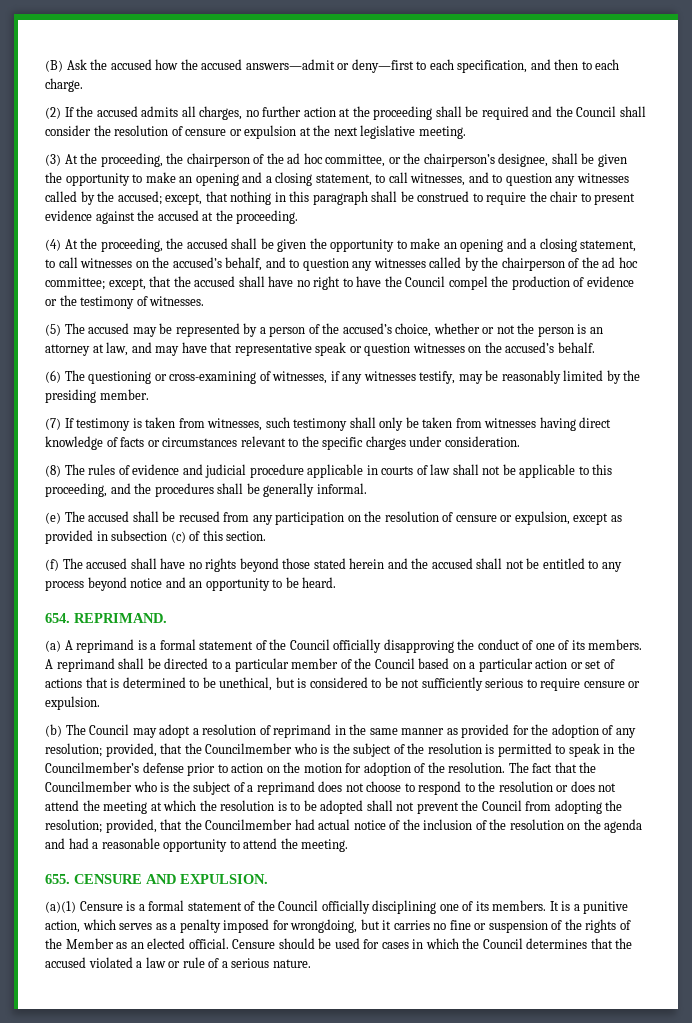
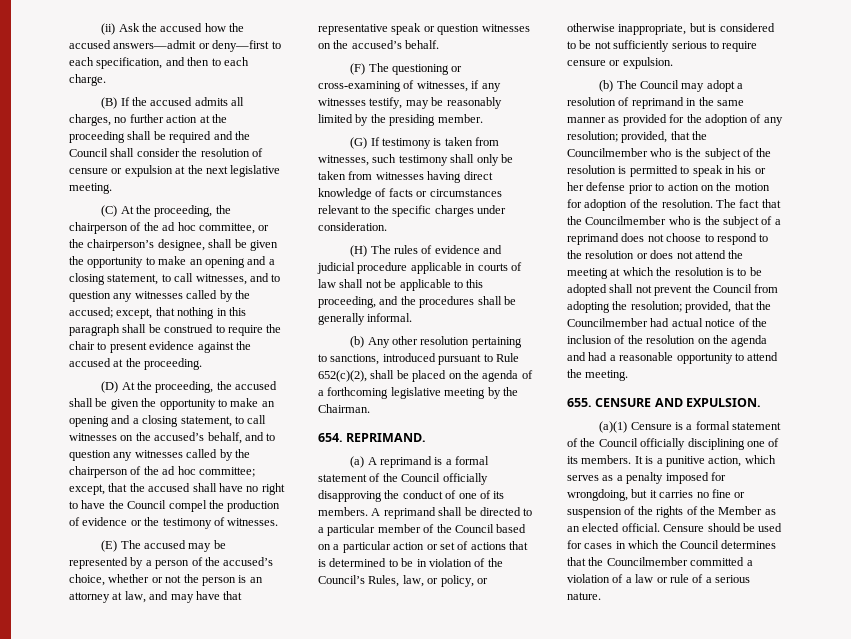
- (B) Ask the accused how the accused answers—admit or deny—first to each specification, and then to each charge.
+ (ii) Ask the accused how the accused answers—admit or deny—first to each specification, and then to each charge.
- (2) If the accused admits all charges, no further action at the proceeding shall be required and the Council shall consider the resolution of censure or expulsion at the next legislative meeting.
+ (B) If the accused admits all charges, no further action at the proceeding shall be required and the Council shall consider the resolution of censure or expulsion at the next legislative meeting.
- (3) At the proceeding, the chairperson of the ad hoc committee, or the chairperson’s designee, shall be given the opportunity to make an opening and a closing statement, to call witnesses, and to question any witnesses called by the accused;
+ (C) At the proceeding, the chairperson of the ad hoc committee, or the chairperson’s designee, shall be given the opportunity to make an opening and a closing statement, to call witnesses, and to question any witnesses called by the accused;
- (4) At the proceeding, the accused shall be given the opportunity to make an opening and a closing statement, to call witnesses on the accused’s behalf, and to question any witnesses called by the chairperson of the ad hoc committee;
+ (D) At the proceeding, the accused shall be given the opportunity to make an opening and a closing statement, to call witnesses on the accused’s behalf, and to question any witnesses called by the chairperson of the ad hoc committee;
- (5) The accused may be represented by a person of the accused’s choice, whether or not the person is an attorney at law, and may have that representative speak or question witnesses on the accused’s behalf.
+ (E) The accused may be represented by a person of the accused’s choice, whether or not the person is an attorney at law, and may have that representative speak or question witnesses on the accused’s behalf.
- (6) The questioning or cross-examining of witnesses, if any witnesses testify, may be reasonably limited by the presiding member.
+ (F) The questioning or cross-examining of witnesses, if any witnesses testify, may be reasonably limited by the presiding member.
- (7) If testimony is taken from witnesses, such testimony shall only be taken from witnesses having direct knowledge of facts or circumstances relevant to the specific charges under consideration.
+ (G) If testimony is taken from witnesses, such testimony shall only be taken from witnesses having direct knowledge of facts or circumstances relevant to the specific charges under consideration.
- (8) The rules of evidence and judicial procedure applicable in courts of law shall not be applicable to this proceeding, and the procedures shall be generally informal.
+ (H) The rules of evidence and judicial procedure applicable in courts of law shall not be applicable to this proceeding, and the procedures shall be generally informal.
- (e) The accused shall be recused from any participation on the resolution of censure or expulsion, except as provided in subsection (c) of this section.
- (f) The accused shall have no rights beyond those stated herein and the accused shall not be entitled to any process beyond notice and an opportunity to be heard.
+ (b) Any other resolution pertaining to sanctions, introduced pursuant to Rule 652(c)(2), shall be placed on the agenda of a forthcoming legislative meeting by the Chairman.
- A reprimand shall be directed to a particular member of the Council based on a particular action or set of actions that is determined to be unethical, but is considered to be not sufficiently serious to require censure or expulsion.
+ A reprimand shall be directed to a particular member of the Council based on a particular action or set of actions that is determined to be in violation of the Council’s Rules, law, or policy, or otherwise inappropriate, but is considered to be not sufficiently serious to require censure or expulsion.
- (b) The Council may adopt a resolution of reprimand in the same manner as provided for the adoption of any resolution; provided, that the Councilmember who is the subject of the resolution is permitted to speak in the Councilmember’s defense prior to action on the motion for adoption of the resolution.
+ (b) The Council may adopt a resolution of reprimand in the same manner as provided for the adoption of any resolution; provided, that the Councilmember who is the subject of the resolution is permitted to speak in his or her defense prior to action on the motion for adoption of the resolution.
- Censure should be used for cases in which the Council determines that the accused violated a law or rule of a serious nature.
+ Censure should be used for cases in which the Council determines that the Councilmember committed a violation of a law or rule of a serious nature.

